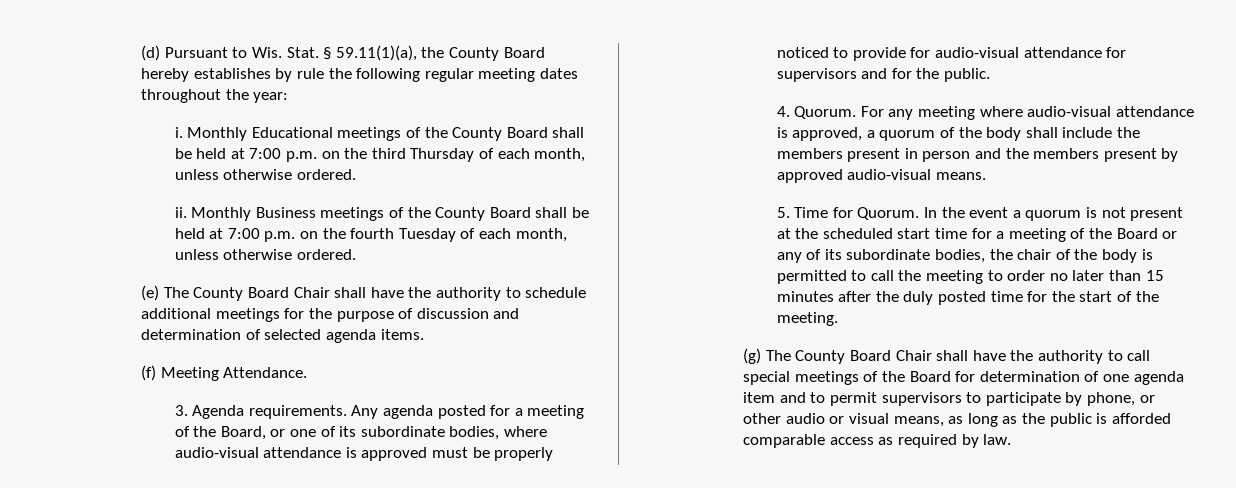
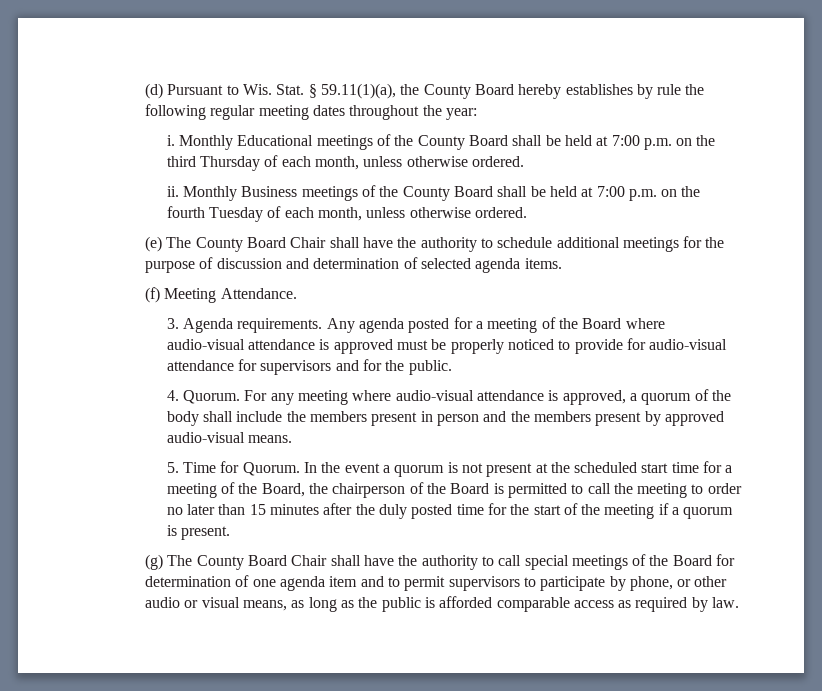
- Any agenda posted for a meeting of the Board, or one of its subordinate bodies, where audio-visual attendance is approved must be properly noticed to provide for audio-visual attendance for supervisors and for the public.
+ Any agenda posted for a meeting of the Board where audio-visual attendance is approved must be properly noticed to provide for audio-visual attendance for supervisors and for the public.
- In the event a quorum is not present at the scheduled start time for a meeting of the Board or any of its subordinate bodies, the chair of the body is permitted to call the meeting to order no later than 15 minutes after the duly posted time for the start of the meeting.
+ In the event a quorum is not present at the scheduled start time for a meeting of the Board, the chairperson of the Board is permitted to call the meeting to order no later than 15 minutes after the duly posted time for the start of the meeting if a quorum is present.

